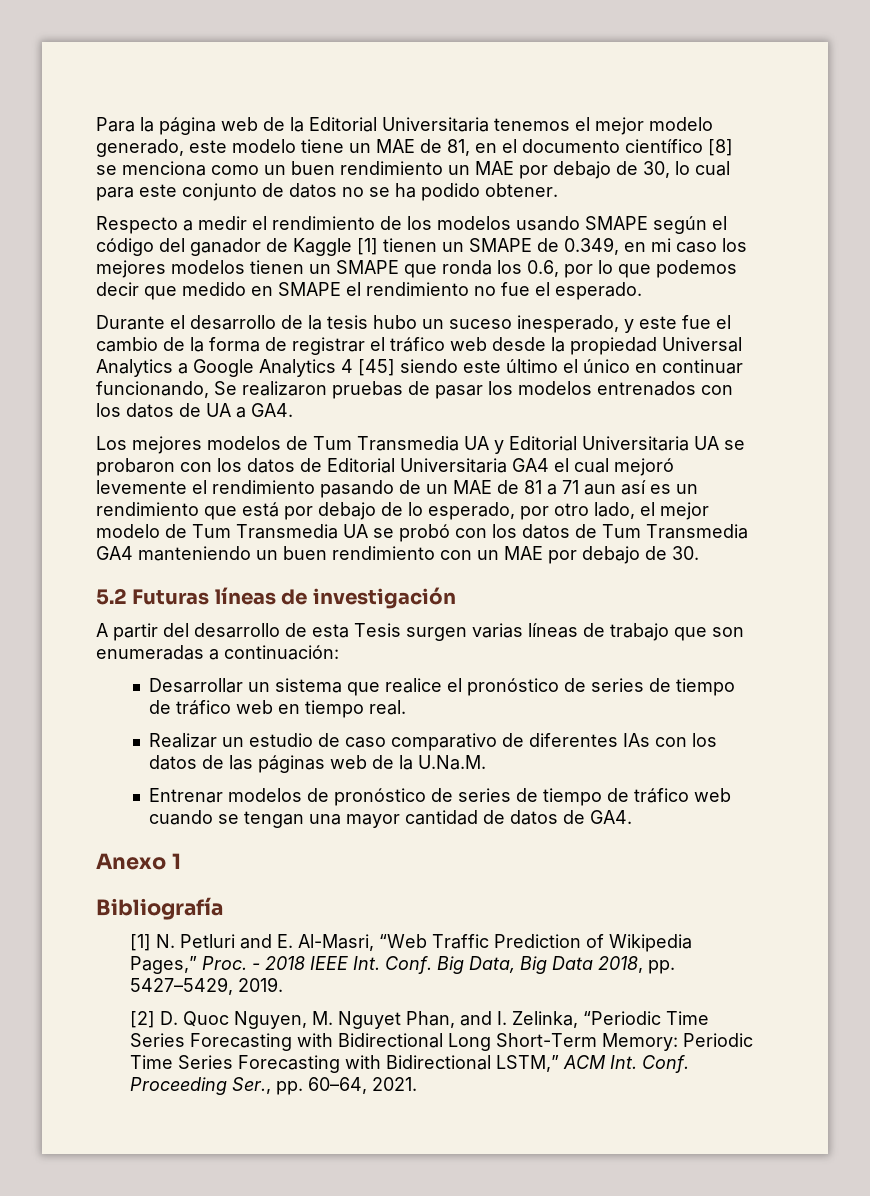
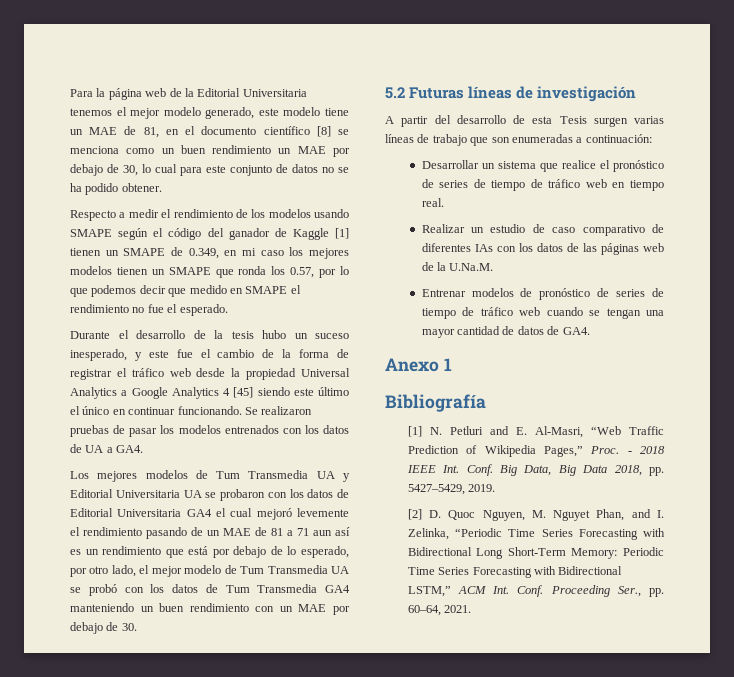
- Respecto a medir el rendimiento de los modelos usando SMAPE según el código del ganador de Kaggle [1] tienen un SMAPE de 0.349, en mi caso los mejores modelos tienen un SMAPE que ronda los 0.6, por lo que podemos decir que medido en SMAPE el rendimiento no fue el esperado.
+ Respecto a medir el rendimiento de los modelos usando SMAPE según el código del ganador de Kaggle [1] tienen un SMAPE de 0.349, en mi caso los mejores modelos tienen un SMAPE que ronda los 0.57, por lo que podemos decir que medido en SMAPE el rendimiento no fue el esperado.
- Durante el desarrollo de la tesis hubo un suceso inesperado, y este fue el cambio de la forma de registrar el tráfico web desde la propiedad Universal Analytics a Google Analytics 4 [45] siendo este último el único en continuar funcionando, Se realizaron pruebas de pasar los modelos entrenados con los datos de UA a GA4.
+ Durante el desarrollo de la tesis hubo un suceso inesperado, y este fue el cambio de la forma de registrar el tráfico web desde la propiedad Universal Analytics a Google Analytics 4 [45] siendo este último el único en continuar funcionando. Se realizaron pruebas de pasar los modelos entrenados con los datos de UA a GA4.

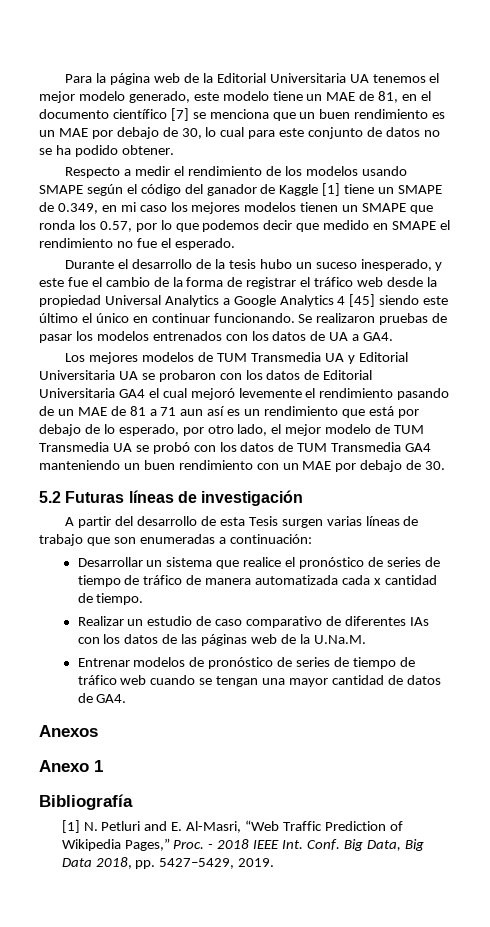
- Para la página web de la Editorial Universitaria tenemos el mejor modelo generado, este modelo tiene un MAE de 81, en el documento científico [8] se menciona como un buen rendimiento un MAE por debajo de 30, lo cual para este conjunto de datos no se ha podido obtener.
+ Para la página web de la Editorial Universitaria UA tenemos el mejor modelo generado, este modelo tiene un MAE de 81, en el documento científico [7] se menciona que un buen rendimiento es un MAE por debajo de 30, lo cual para este conjunto de datos no se ha podido obtener.
- Respecto a medir el rendimiento de los modelos usando SMAPE según el código del ganador de Kaggle [1] tienen un SMAPE de 0.349, en mi caso los mejores modelos tienen un SMAPE que ronda los 0.57, por lo que podemos decir que medido en SMAPE el rendimiento no fue el esperado.
+ Respecto a medir el rendimiento de los modelos usando SMAPE según el código del ganador de Kaggle [1] tiene un SMAPE de 0.349, en mi caso los mejores modelos tienen un SMAPE que ronda los 0.57, por lo que podemos decir que medido en SMAPE el rendimiento no fue el esperado.
- Los mejores modelos de Tum Transmedia UA y Editorial Universitaria UA se probaron con los datos de Editorial Universitaria GA4 el cual mejoró levemente el rendimiento pasando de un MAE de 81 a 71 aun así es un rendimiento que está por debajo de lo esperado, por otro lado, el mejor modelo de Tum Transmedia UA se probó con los datos de Tum Transmedia GA4 manteniendo un buen rendimiento con un MAE por debajo de 30.
+ Los mejores modelos de TUM Transmedia UA y Editorial Universitaria UA se probaron con los datos de Editorial Universitaria GA4 el cual mejoró levemente el rendimiento pasando de un MAE de 81 a 71 aun así es un rendimiento que está por debajo de lo esperado, por otro lado, el mejor modelo de TUM Transmedia UA se probó con los datos de TUM Transmedia GA4 manteniendo un buen rendimiento con un MAE por debajo de 30.
- Desarrollar un sistema que realice el pronóstico de series de tiempo de tráfico web en tiempo real.
+ Desarrollar un sistema que realice el pronóstico de series de tiempo de tráfico de manera automatizada cada x cantidad de tiempo.
+ Anexos
- [2] D. Quoc Nguyen, M. Nguyet Phan, and I. Zelinka, “Periodic Time Series Forecasting with Bidirectional Long Short-Term Memory: Periodic Time Series Forecasting with Bidirectional LSTM,” ACM Int. Conf. Proceeding Ser., pp. 60–64, 2021.

